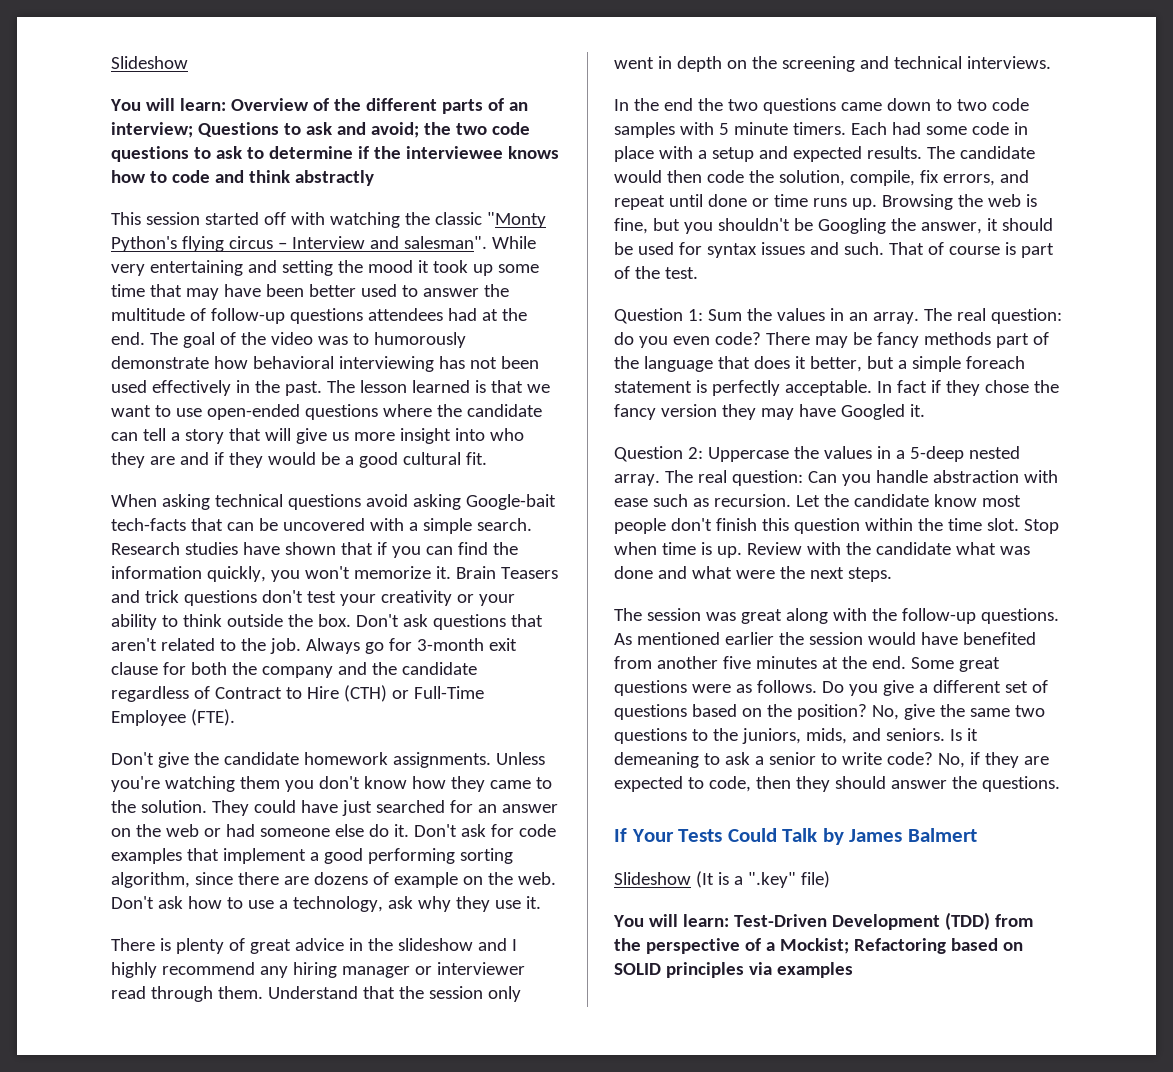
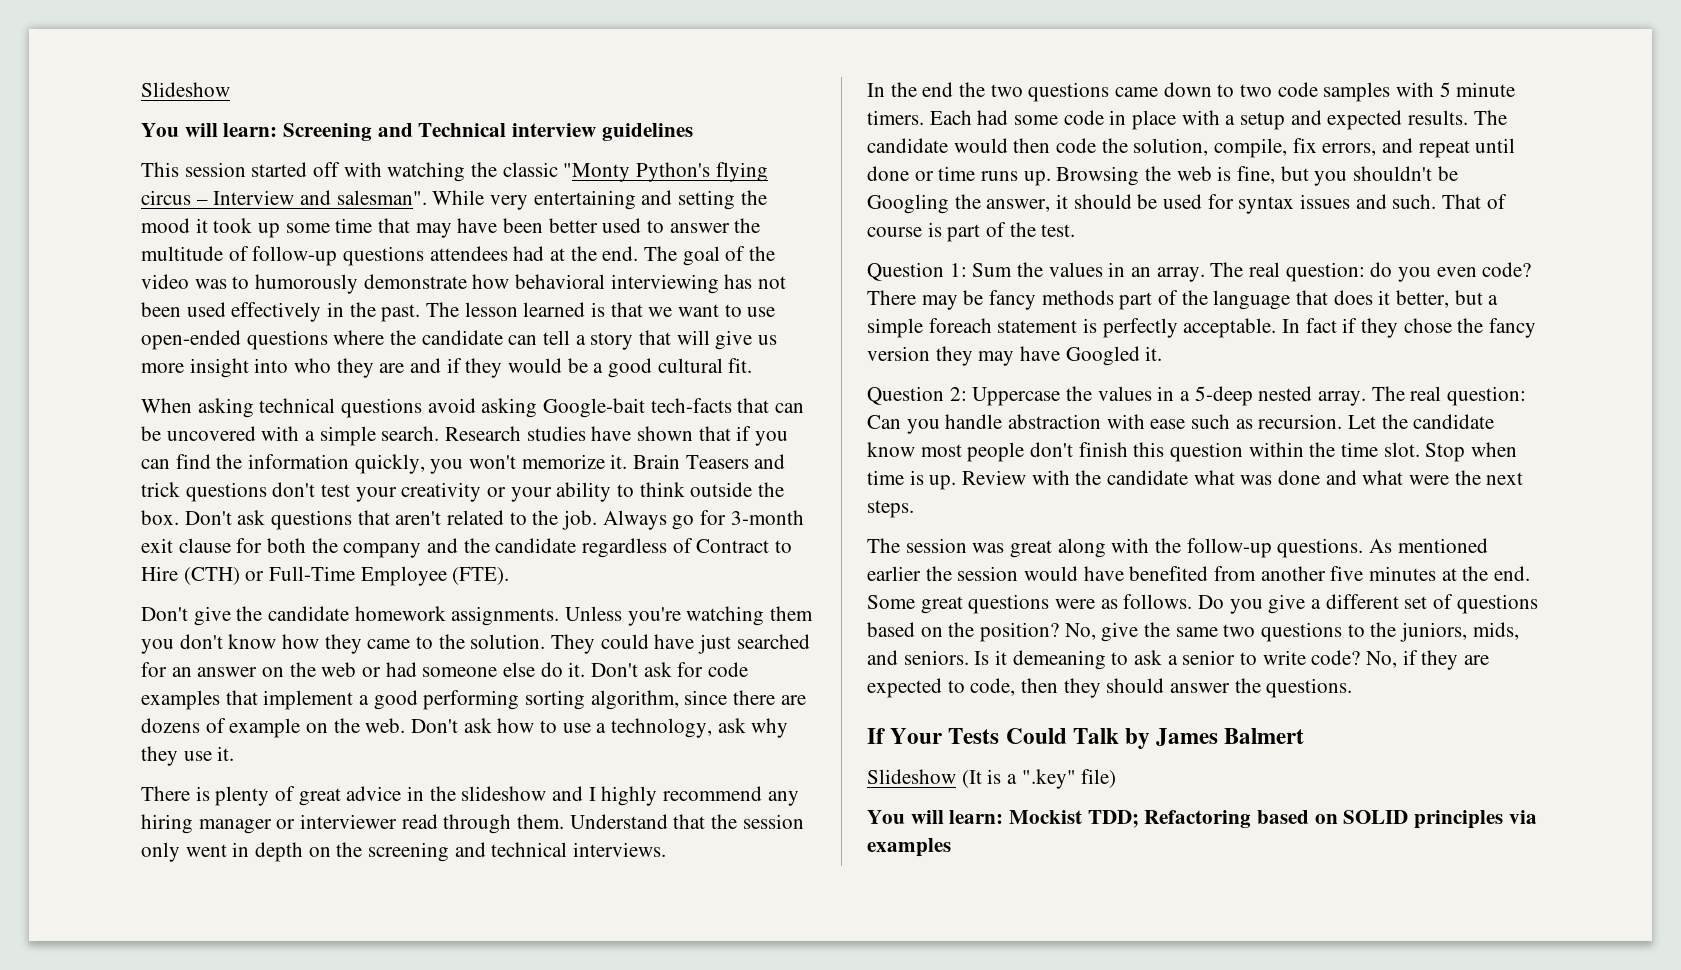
- You will learn: Overview of the different parts of an interview; Questions to ask and avoid; the two code questions to ask to determine if the interviewee knows how to code and think abstractly
+ You will learn: Screening and Technical interview guidelines
- You will learn: Test-Driven Development (TDD) from the perspective of a Mockist; Refactoring based on SOLID principles via examples
+ You will learn: Mockist TDD; Refactoring based on SOLID principles via examples

